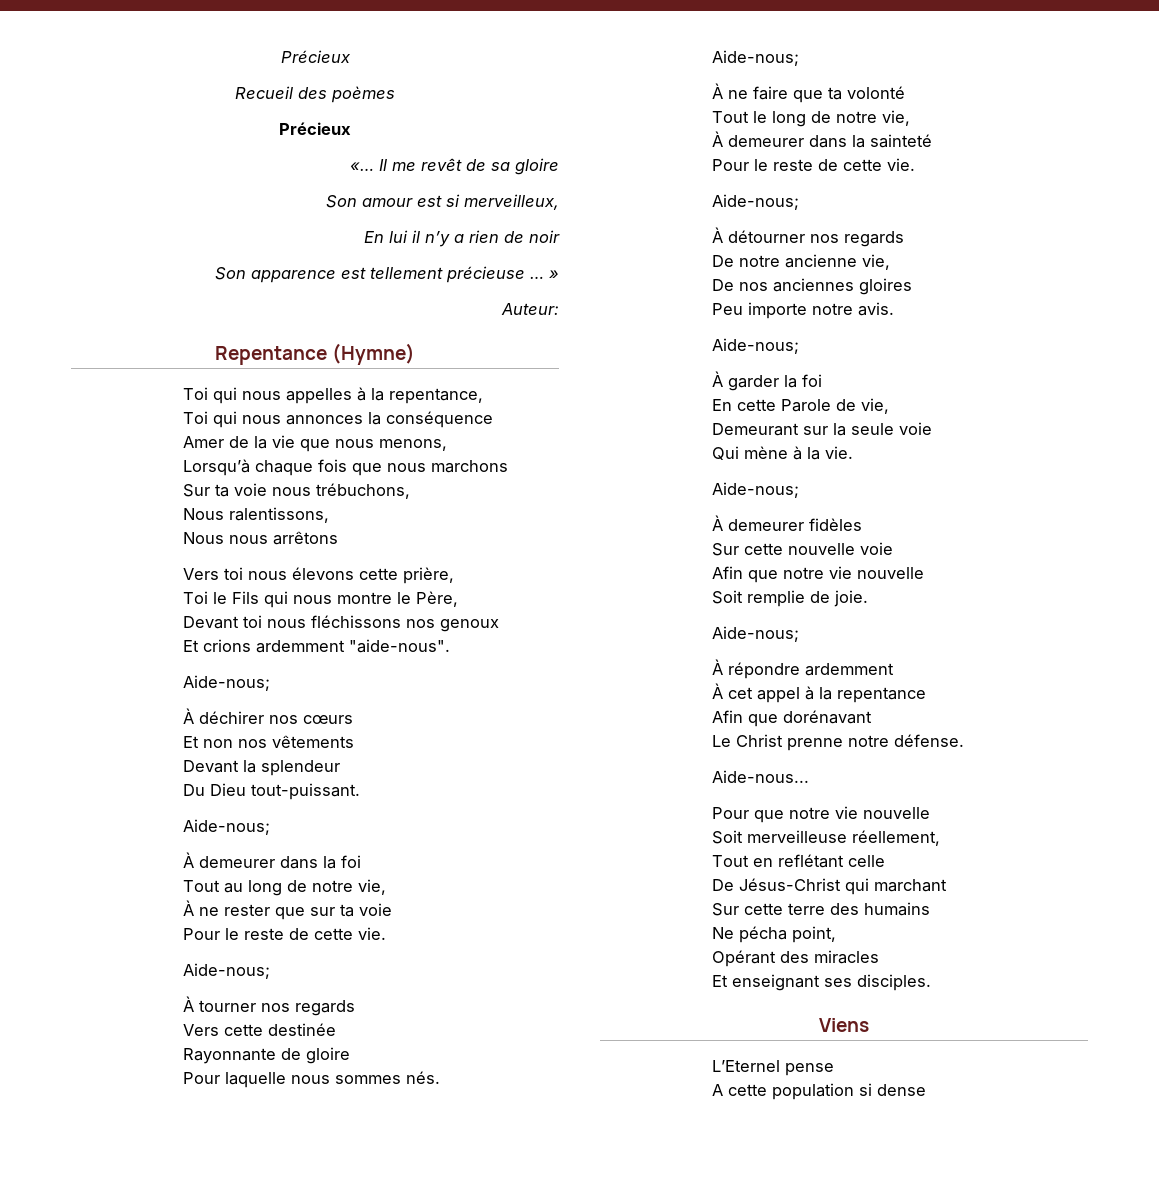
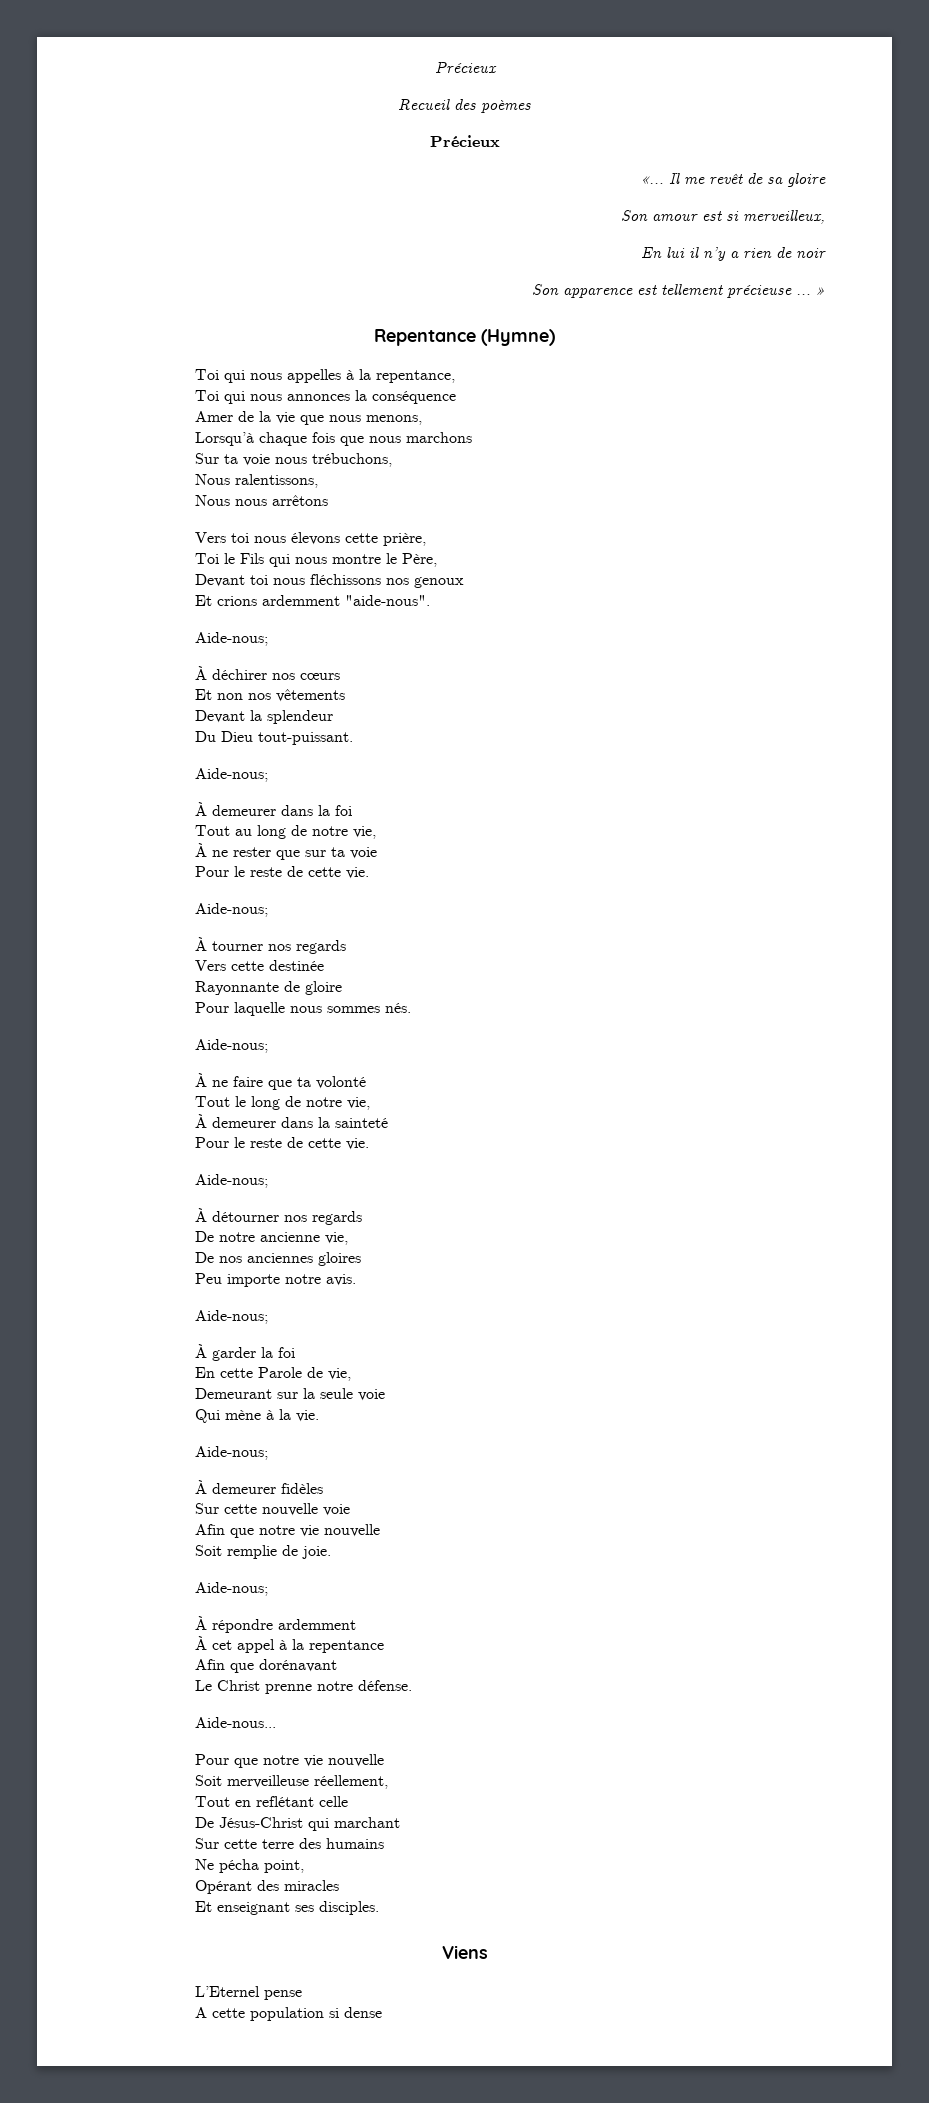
- Auteur:

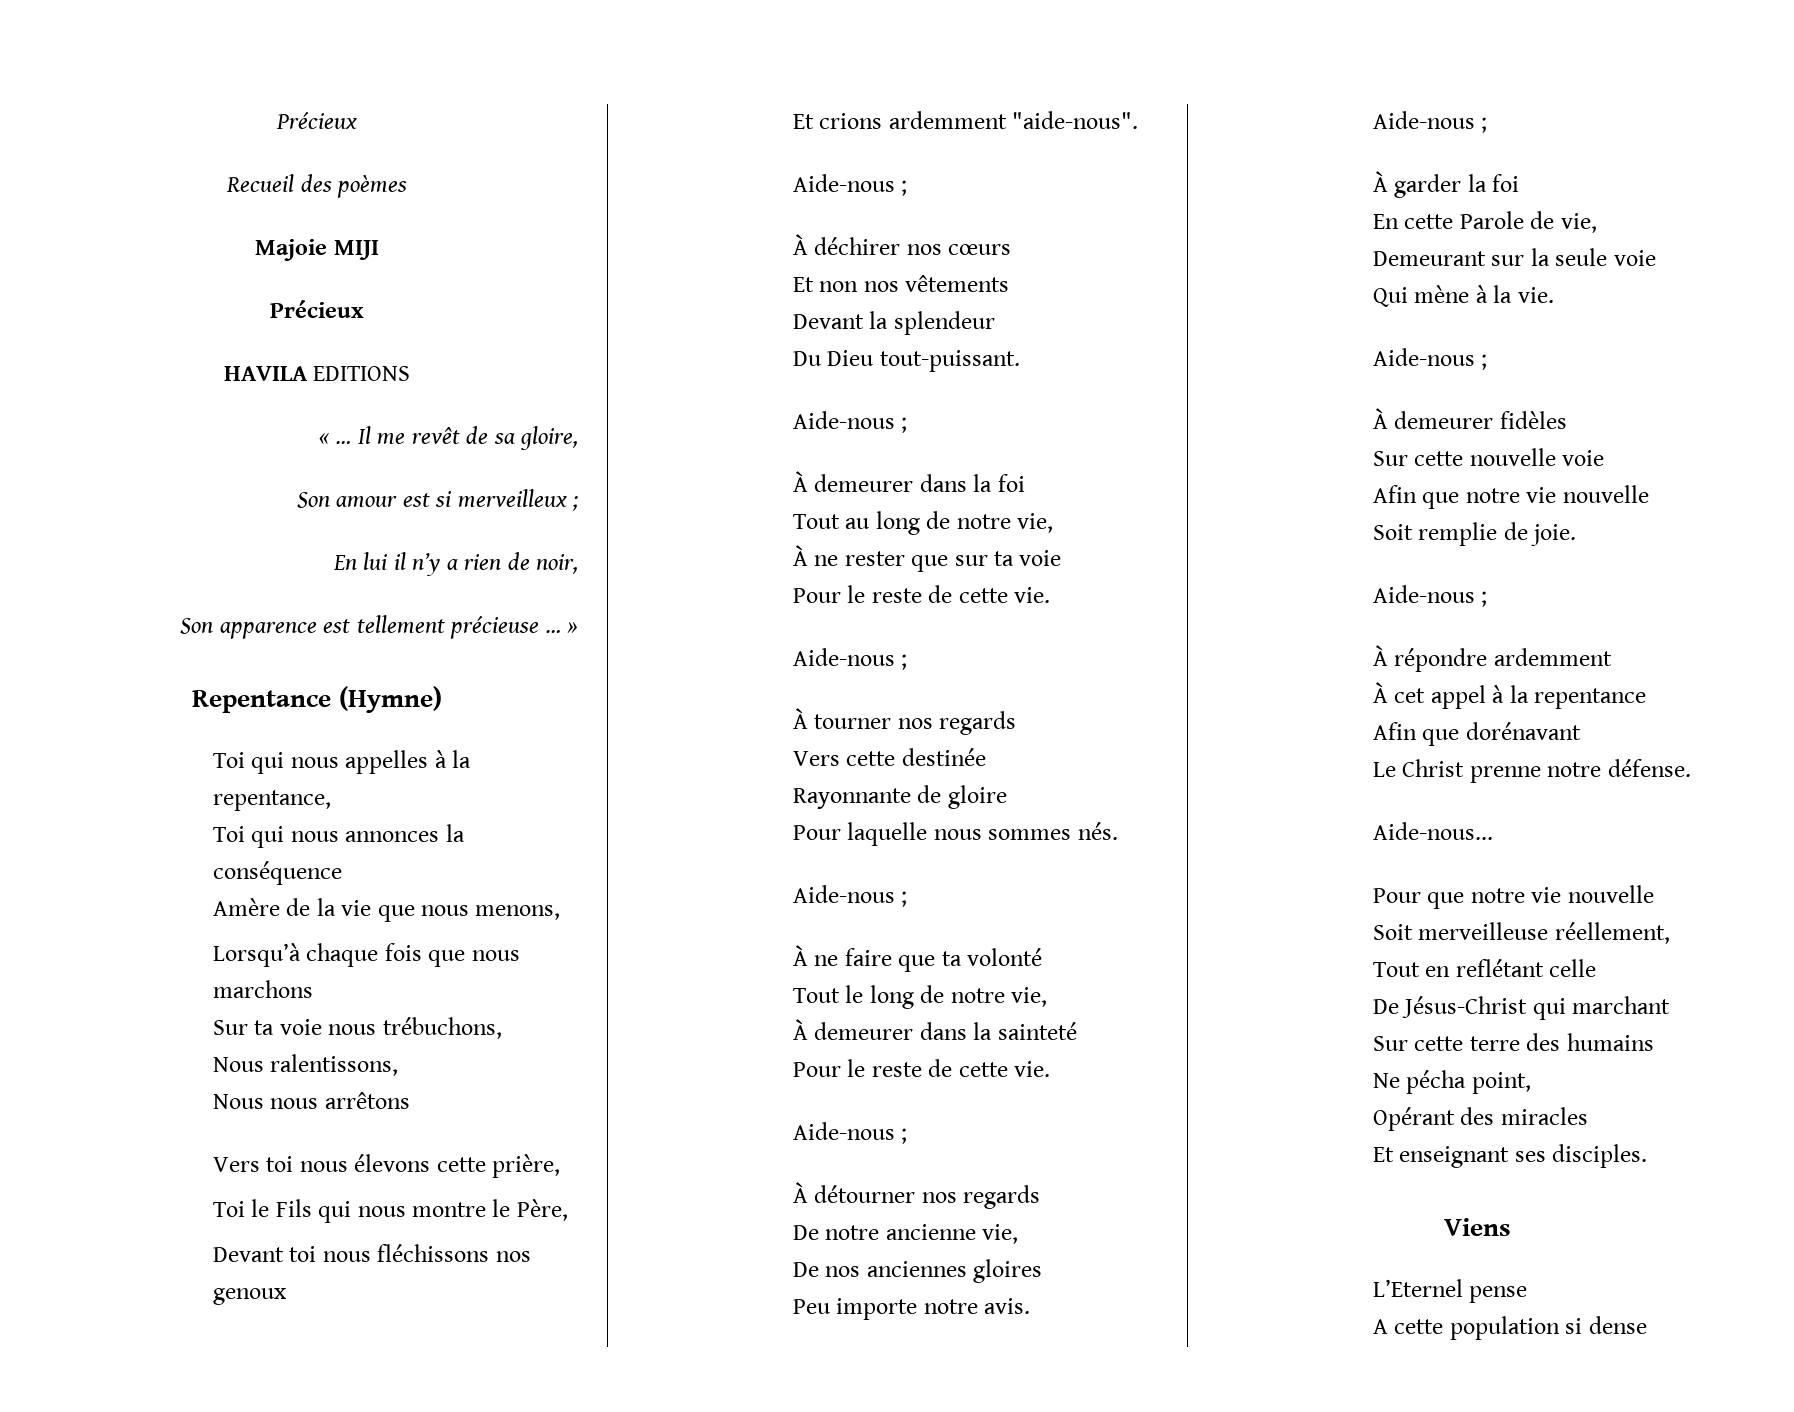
  Recueil des poèmes
+ Majoie MIJI
  Précieux
- «…
+ HAVILA EDITIONS
+ « …
- Il me revêt de sa gloire
+ Il me revêt de sa gloire,
- Son amour est si merveilleux,
+ Son amour est si merveilleux ;
- En lui il n’y a rien de noir
+ En lui il n’y a rien de noir,
- Amer de la vie que nous menons,
+ Amère de la vie que nous menons,
  Et crions ardemment "aide-nous".
- Aide-nous;
+ Aide-nous ;
  Du Dieu tout-puissant.
- Aide-nous;
+ Aide-nous ;
  À ne rester que sur ta voie
  Pour le reste de cette vie.
- Aide-nous;
+ Aide-nous ;
  Pour laquelle nous sommes nés.
- Aide-nous;
+ Aide-nous ;
  À demeurer dans la sainteté
  Pour le reste de cette vie.
- Aide-nous;
+ Aide-nous ;
  Peu importe notre avis.
- Aide-nous;
+ Aide-nous ;
  Qui mène à la vie.
- Aide-nous;
+ Aide-nous ;
  Soit remplie de joie.
- Aide-nous;
+ Aide-nous ;

